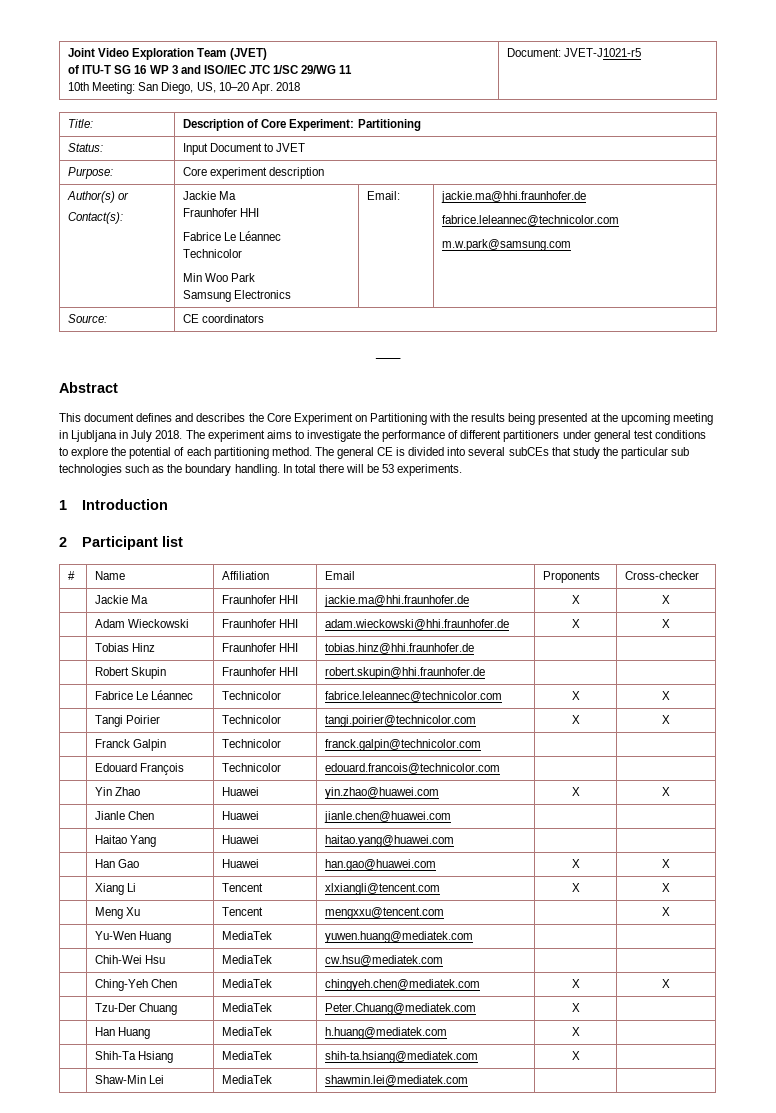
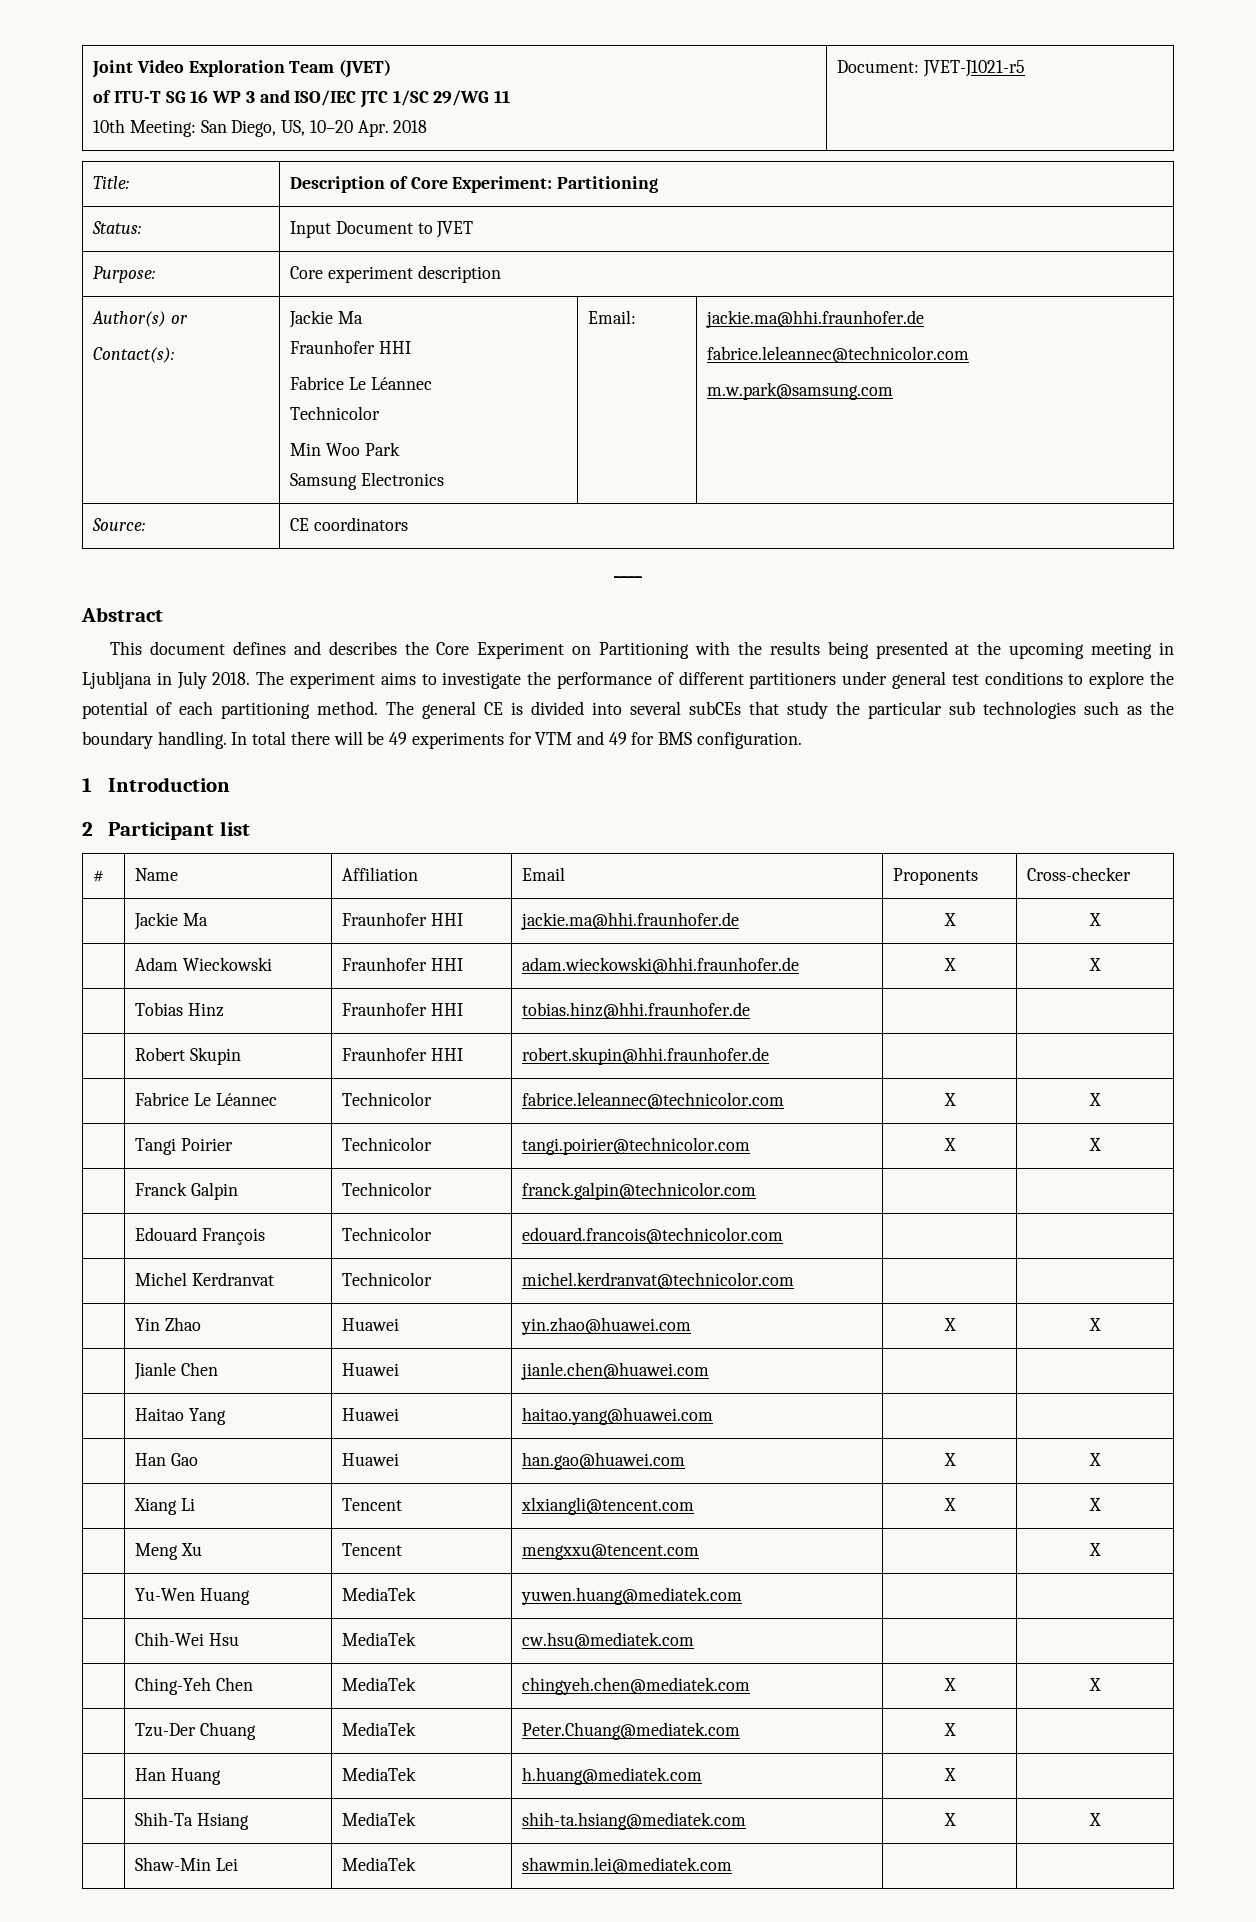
- In total there will be 53 experiments.
+ In total there will be 49 experiments for VTM and 49 for BMS configuration.
+ | Michel Kerdranvat | Technicolor | michel.kerdranvat@technicolor.com | |
- | Shih-Ta Hsiang | MediaTek | shih-ta.hsiang@mediatek.com | X |
+ | Shih-Ta Hsiang | MediaTek | shih-ta.hsiang@mediatek.com | X | X

